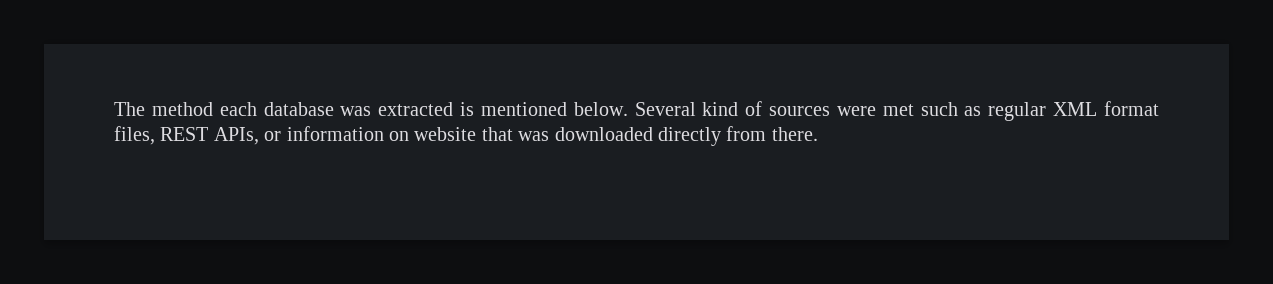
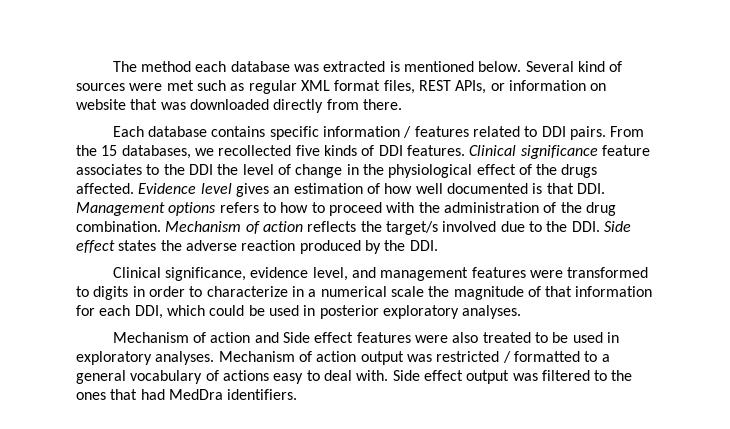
+ Each database contains specific information / features related to DDI pairs. From the 15 databases, we recollected five kinds of DDI features. Clinical significance feature associates to the DDI the level of change in the physiological effect of the drugs affected. Evidence level gives an estimation of how well documented is that DDI. Management options refers to how to proceed with the administration of the drug combination. Mechanism of action reflects the target/s involved due to the DDI. Side effect states the adverse reaction produced by the DDI.
+ Clinical significance, evidence level, and management features were transformed to digits in order to characterize in a numerical scale the magnitude of that information for each DDI, which could be used in posterior exploratory analyses.
+ Mechanism of action and Side effect features were also treated to be used in exploratory analyses. Mechanism of action output was restricted / formatted to a general vocabulary of actions easy to deal with. Side effect output was filtered to the ones that had MedDra identifiers.

